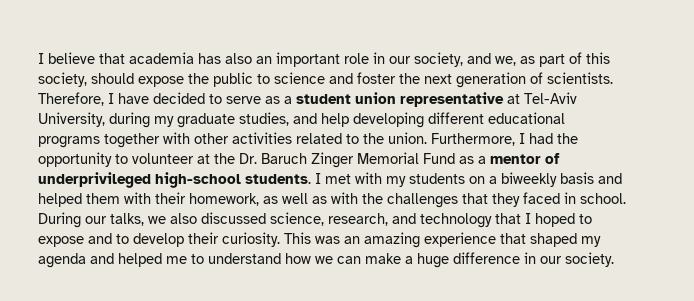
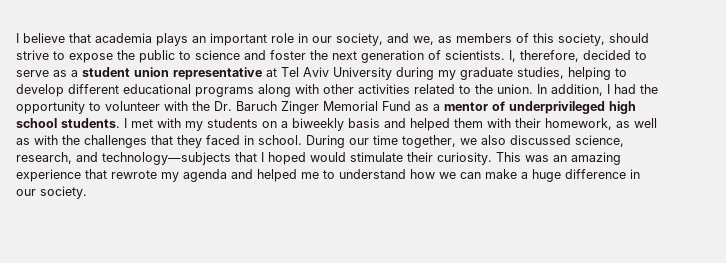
- I believe that academia has also an important role in our society, and we, as part of this society, should expose the public to science and foster the next generation of scientists.
+ I believe that academia plays an important role in our society, and we, as members of this society, should strive to expose the public to science and foster the next generation of scientists.
- Therefore, I have decided to serve as a student union representative at Tel-Aviv University, during my graduate studies, and help developing different educational programs together with other activities related to the union.
+ I, therefore, decided to serve as a student union representative at Tel Aviv University during my graduate studies, helping to develop different educational programs along with other activities related to the union.
- Furthermore, I had the opportunity to volunteer at the Dr. Baruch Zinger Memorial Fund as a mentor of underprivileged high-school students.
+ In addition, I had the opportunity to volunteer with the Dr. Baruch Zinger Memorial Fund as a mentor of underprivileged high school students.
- During our talks, we also discussed science, research, and technology that I hoped to expose and to develop their curiosity.
+ During our time together, we also discussed science, research, and technology—subjects that I hoped would stimulate their curiosity.
- This was an amazing experience that shaped my agenda and helped me to understand how we can make a huge difference in our society.
+ This was an amazing experience that rewrote my agenda and helped me to understand how we can make a huge difference in our society.

